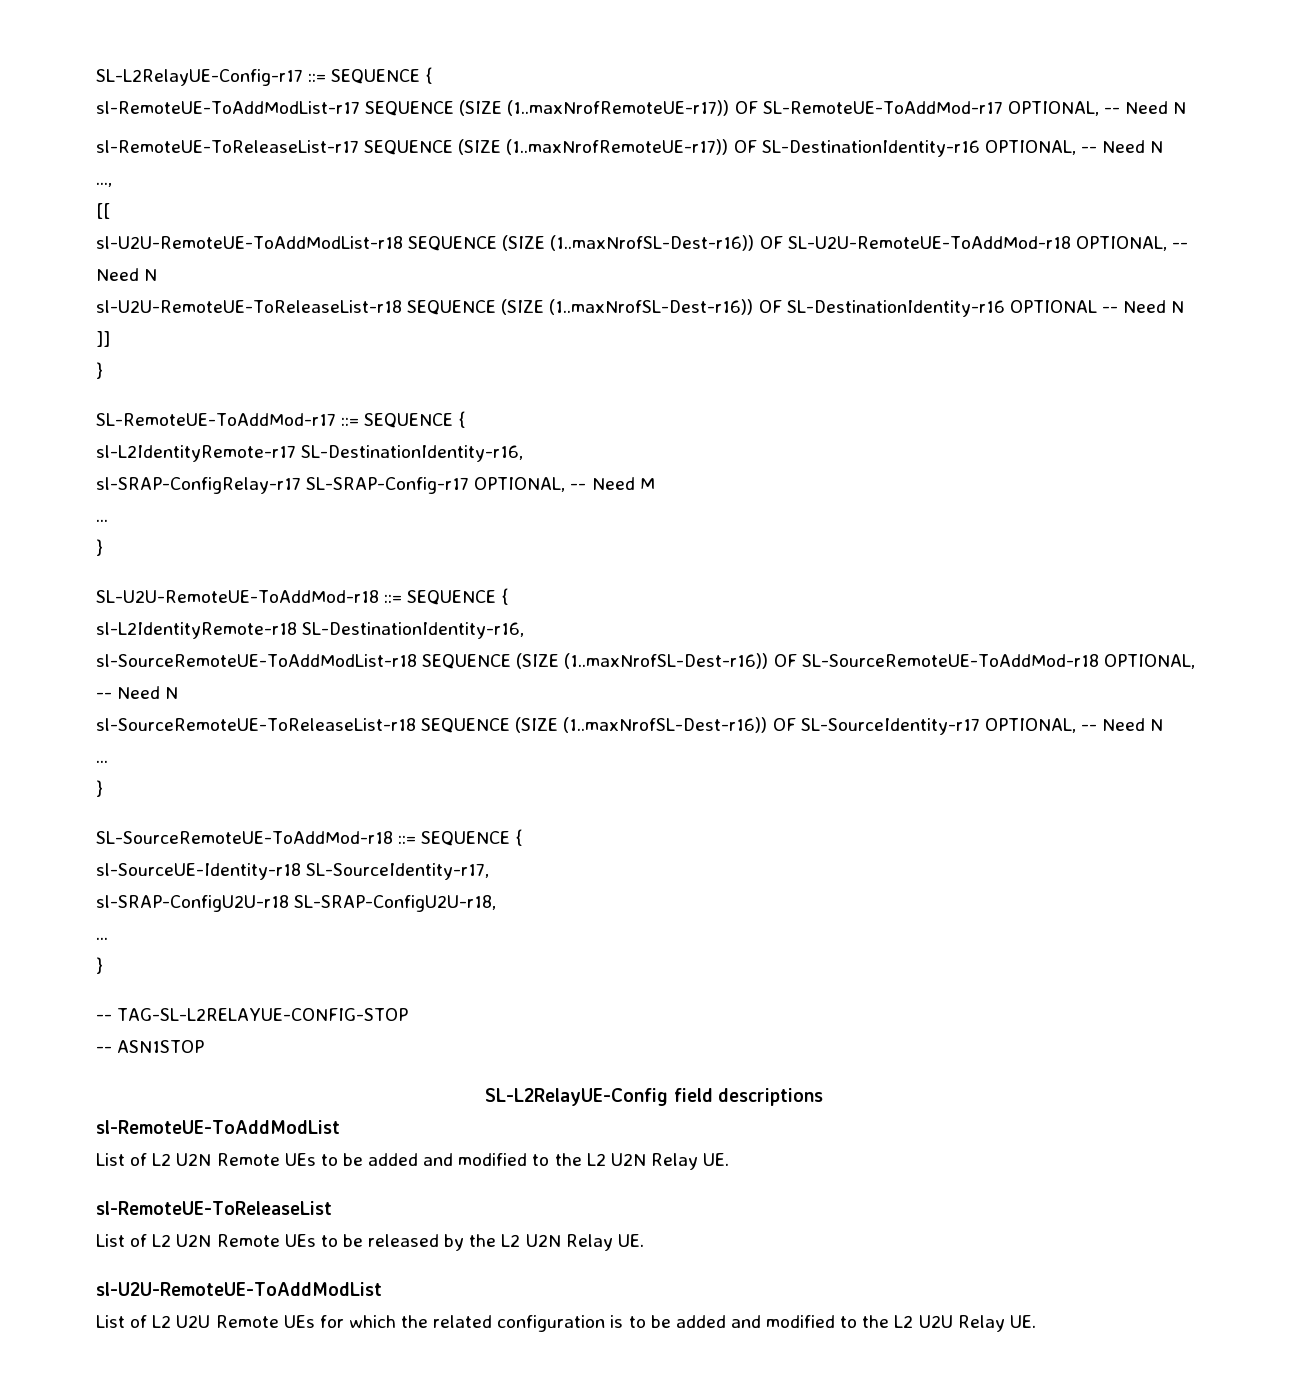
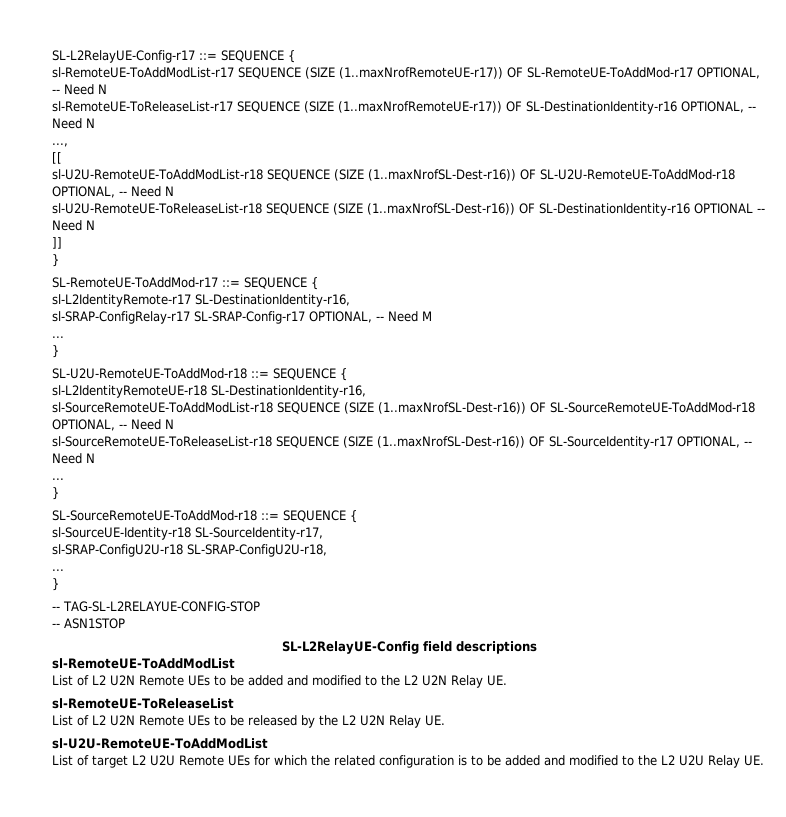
- sl-L2IdentityRemote-r18 SL-DestinationIdentity-r16,
+ sl-L2IdentityRemoteUE-r18 SL-DestinationIdentity-r16,
- List of L2 U2U Remote UEs for which the related configuration is to be added and modified to the L2 U2U Relay UE.
+ List of target L2 U2U Remote UEs for which the related configuration is to be added and modified to the L2 U2U Relay UE.

